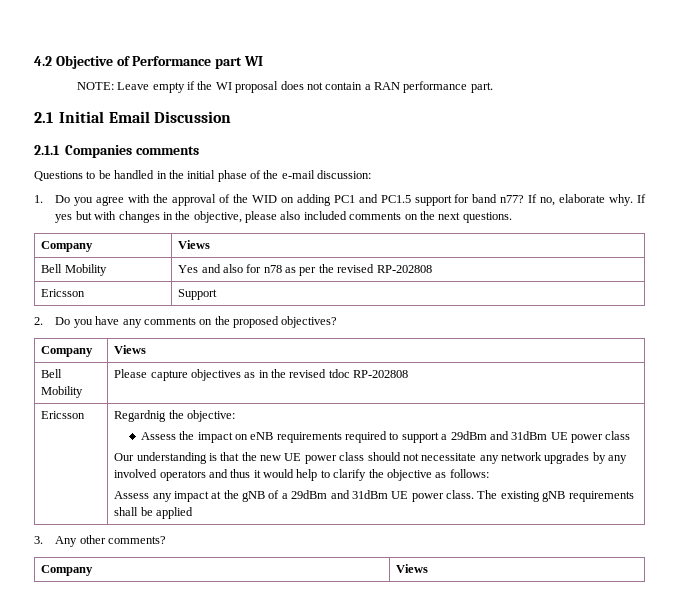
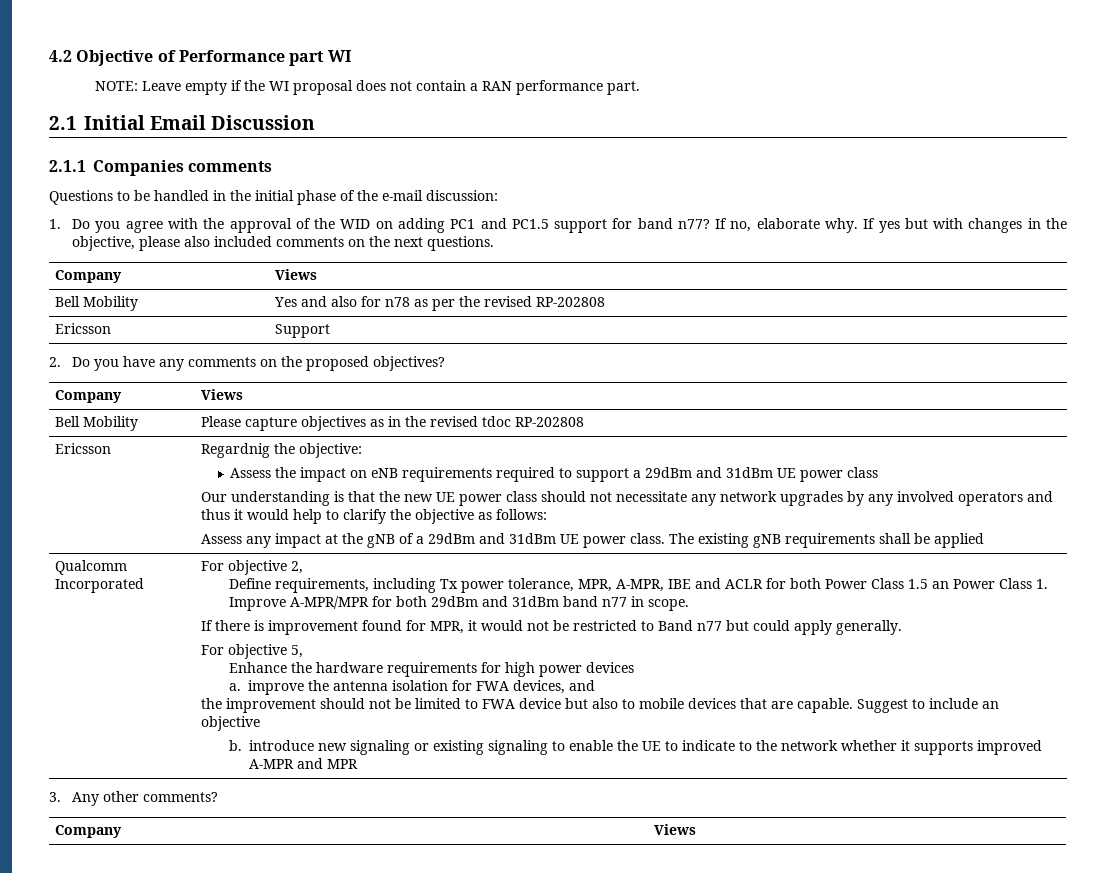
+ Qualcomm Incorporated | For objective 2,
+ Define requirements, including Tx power tolerance, MPR, A-MPR, IBE and ACLR for both Power Class 1.5 an Power Class 1. Improve A-MPR/MPR for both 29dBm and 31dBm band n77 in scope.
+ If there is improvement found for MPR, it would not be restricted to Band n77 but could apply generally.
+ For objective 5,
+ Enhance the hardware requirements for high power devices
+ a. improve the antenna isolation for FWA devices, and
+ the improvement should not be limited to FWA device but also to mobile devices that are capable. Suggest to include an objective
+ b. introduce new signaling or existing signaling to enable the UE to indicate to the network whether it supports improved A-MPR and MPR

